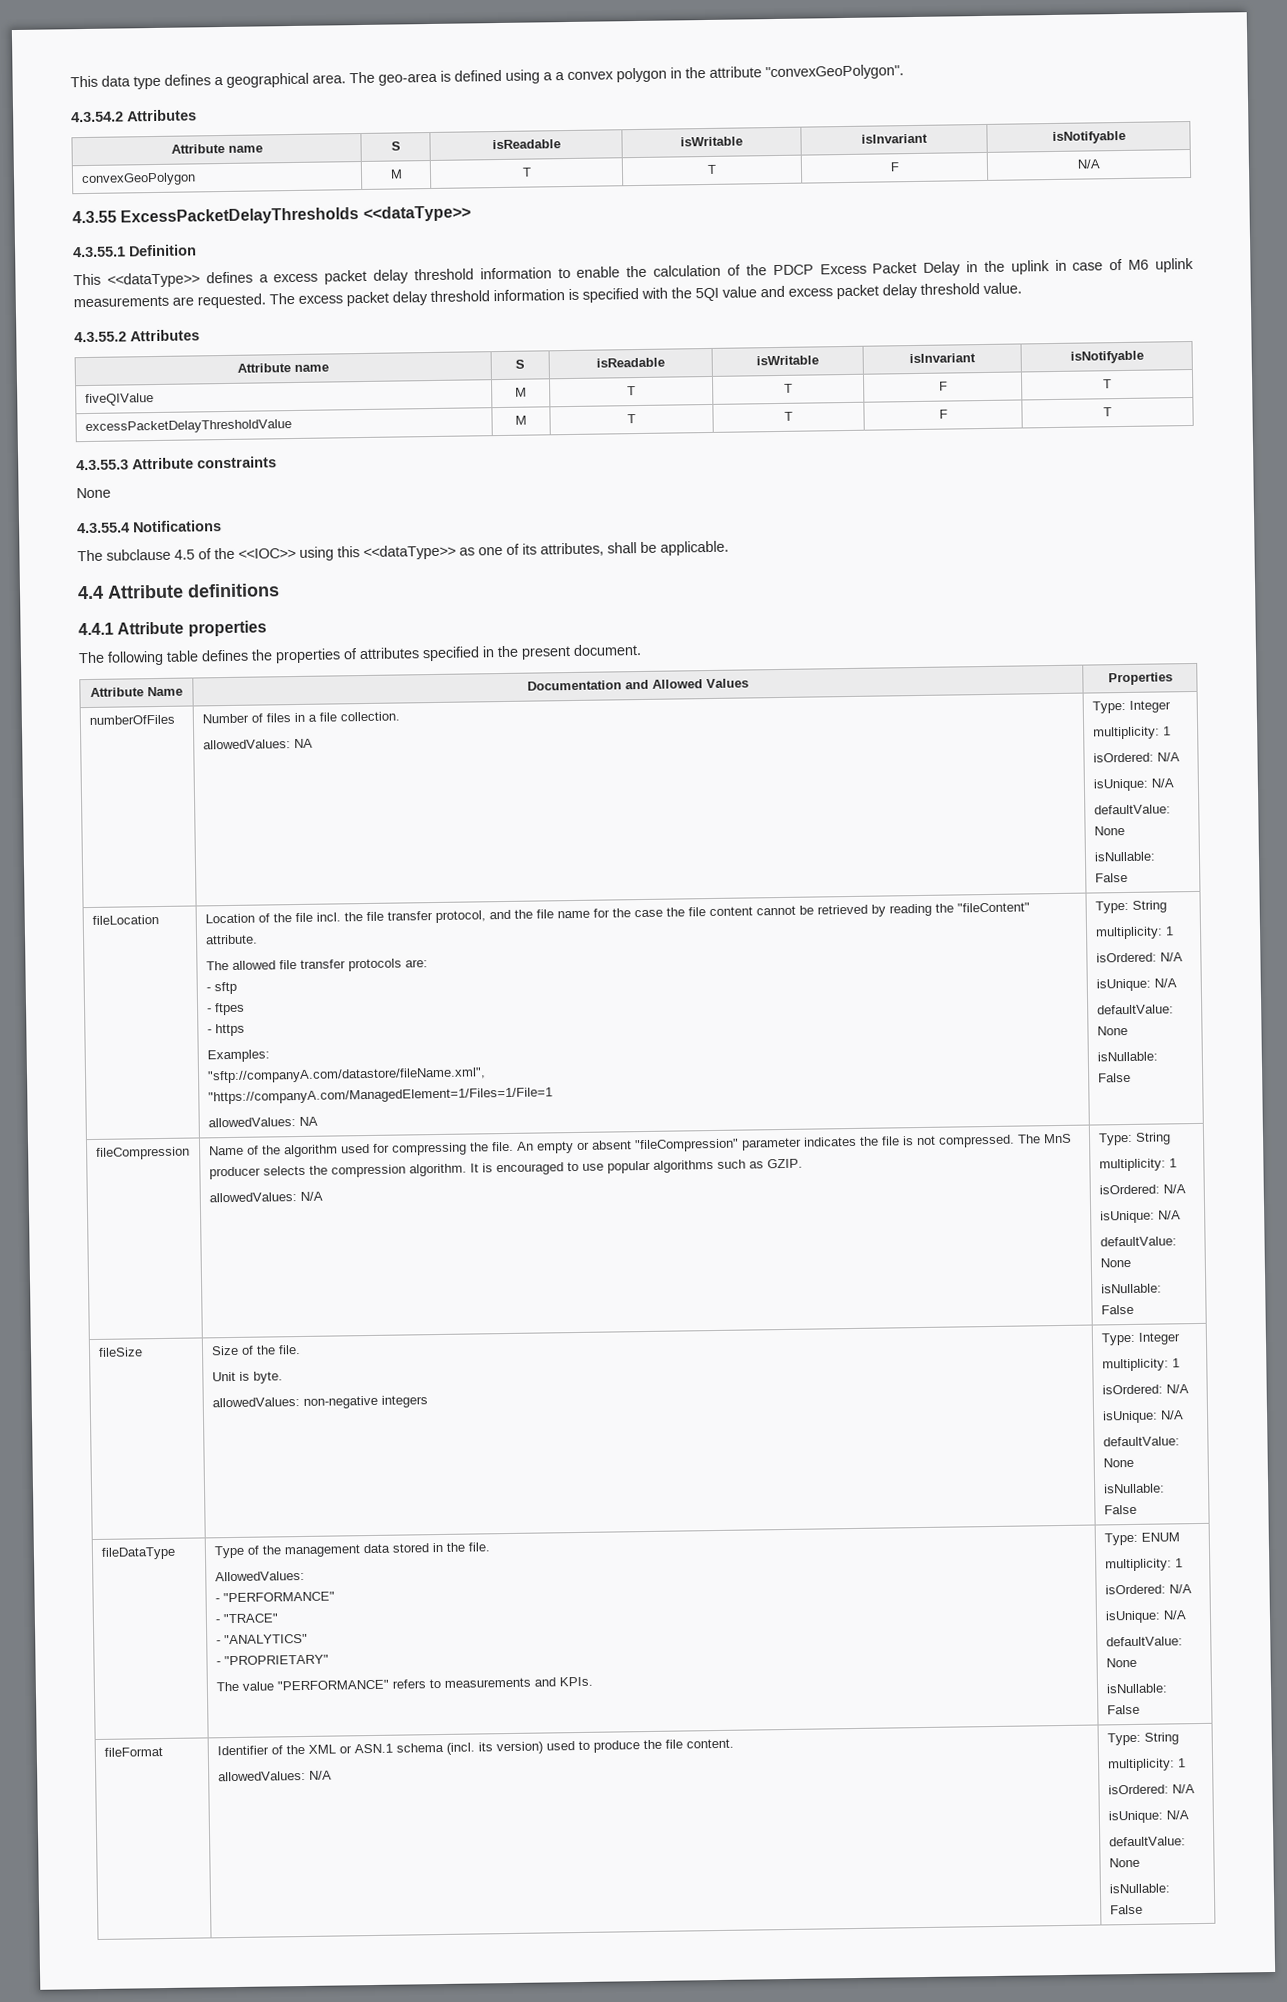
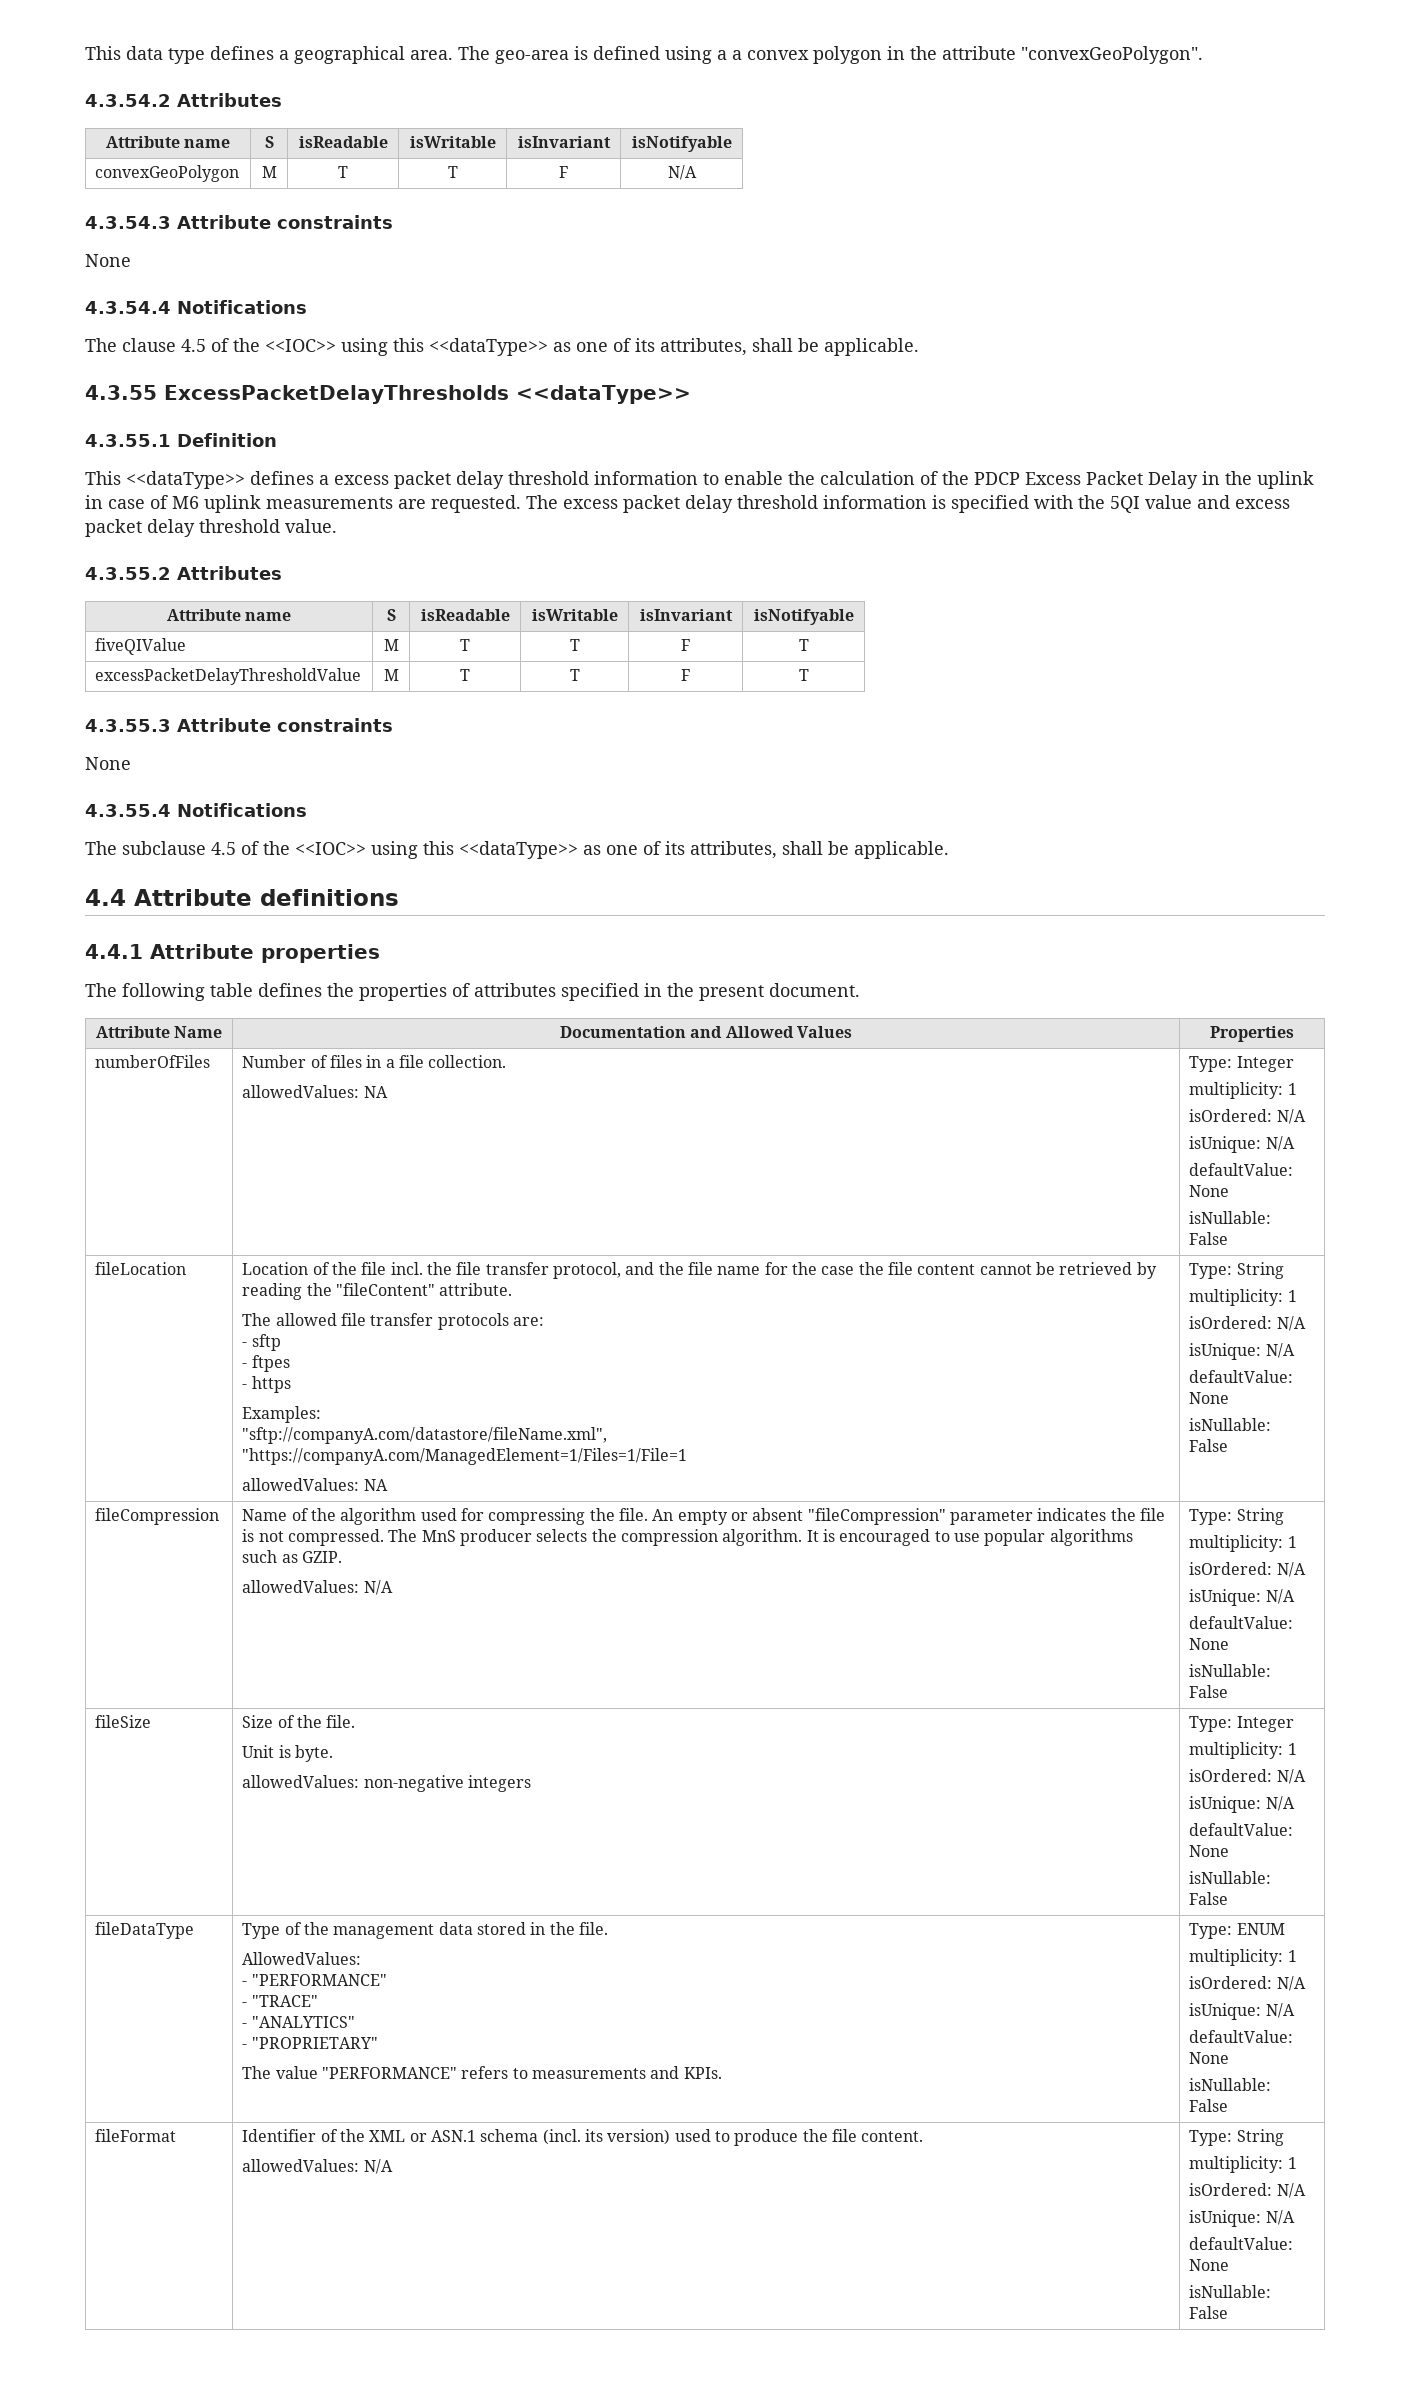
+ 4.3.54.3 Attribute constraints
+ None
+ 4.3.54.4 Notifications
+ The clause 4.5 of the <<IOC>> using this <<dataType>> as one of its attributes, shall be applicable.

